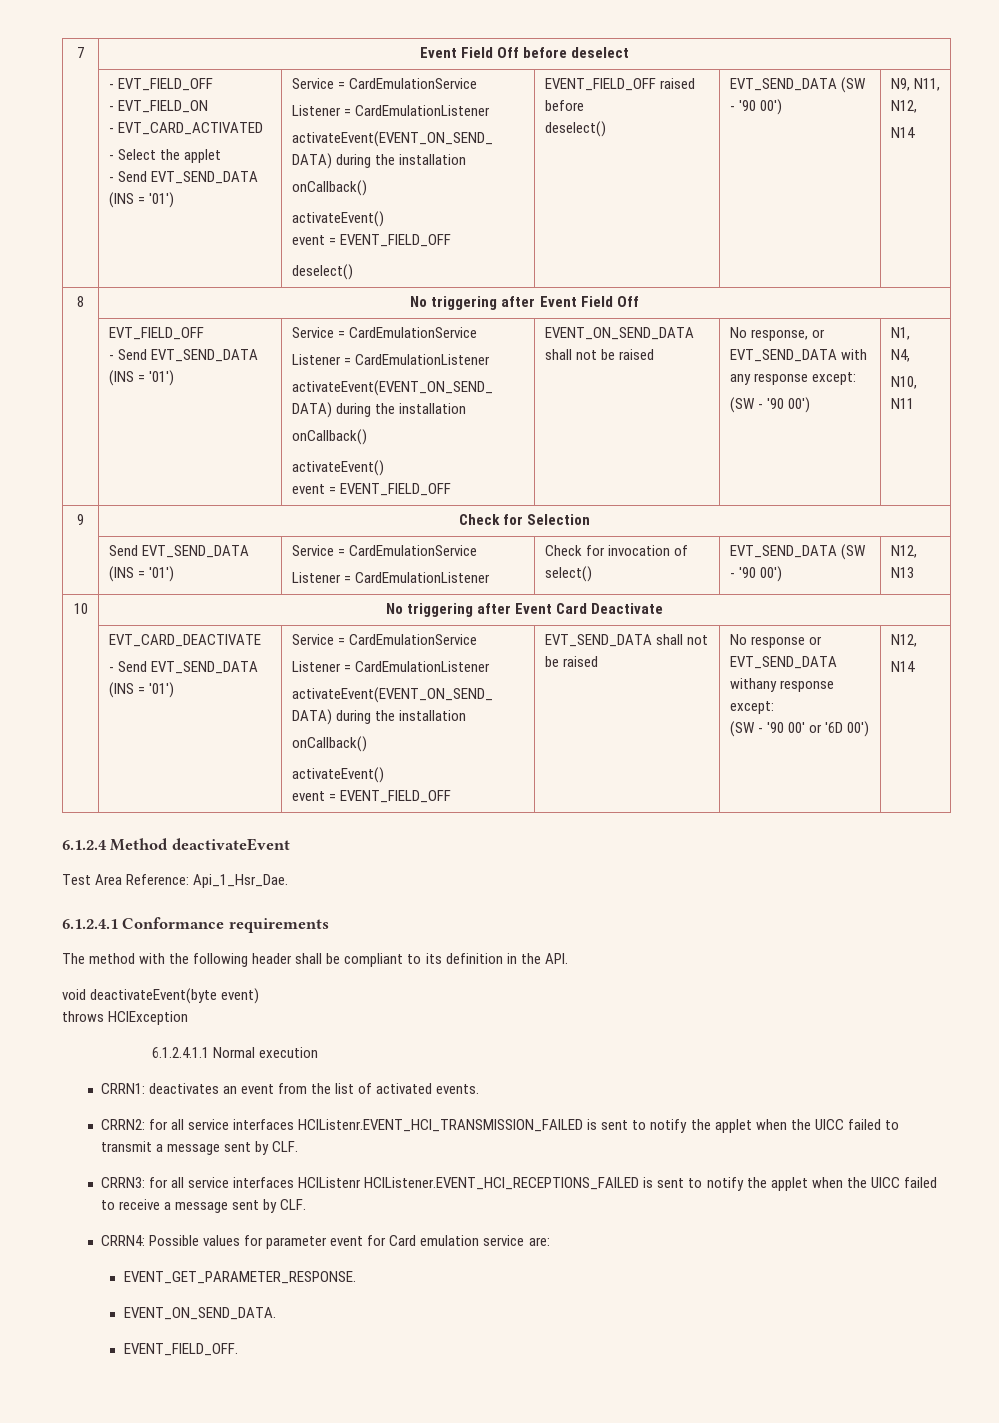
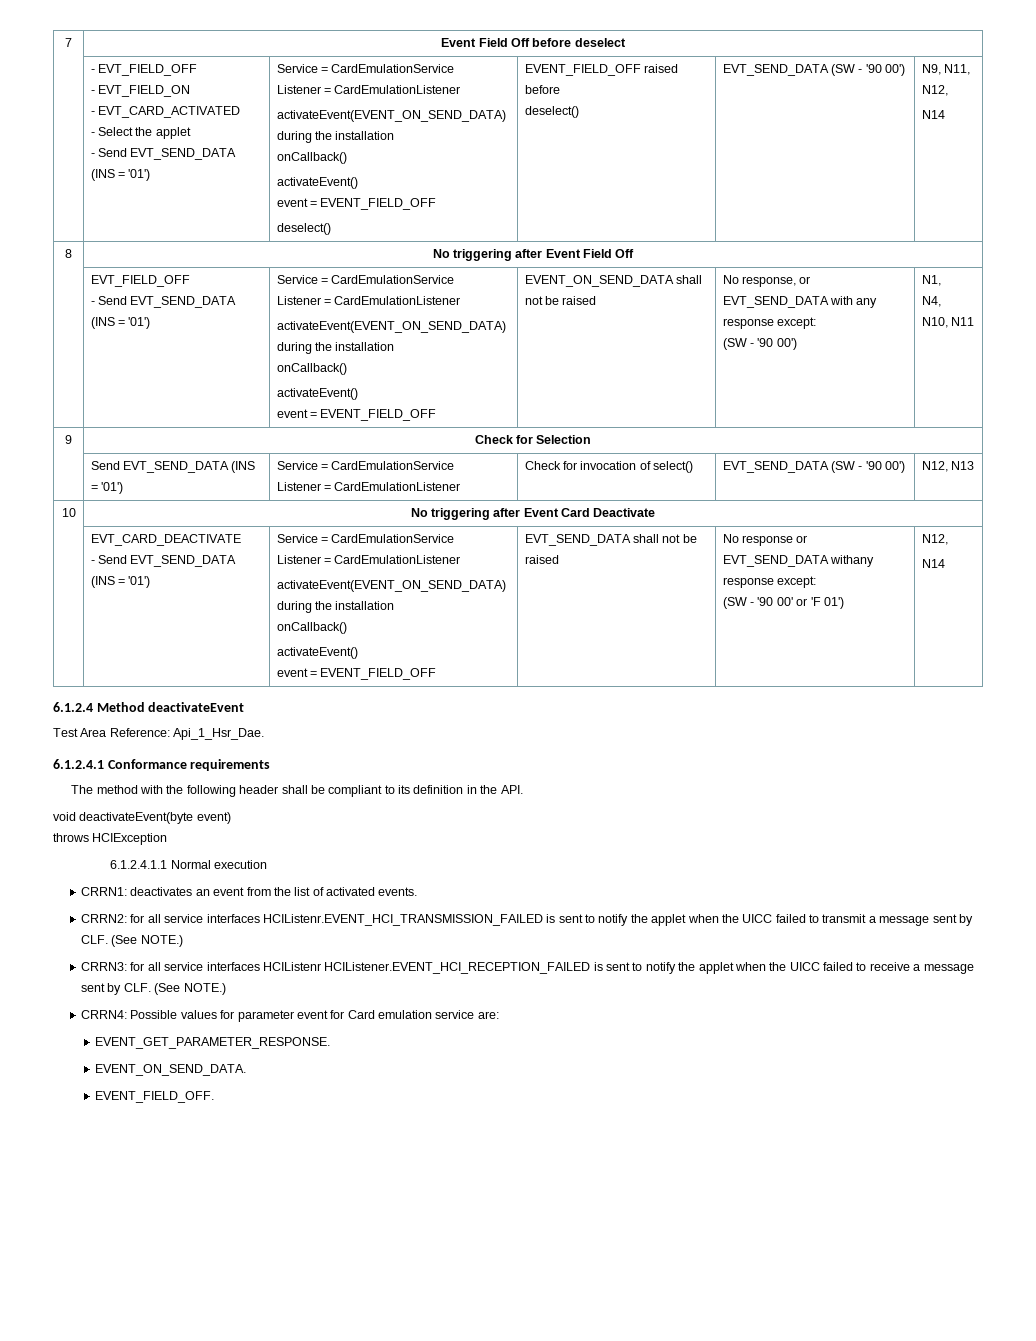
- (SW - '90 00' or '6D 00')
+ (SW - '90 00' or 'F 01')
- CRRN2: for all service interfaces HCIListenr.EVENT_HCI_TRANSMISSION_FAILED is sent to notify the applet when the UICC failed to transmit a message sent by CLF.
+ CRRN2: for all service interfaces HCIListenr.EVENT_HCI_TRANSMISSION_FAILED is sent to notify the applet when the UICC failed to transmit a message sent by CLF. (See NOTE.)
- CRRN3: for all service interfaces HCIListenr HCIListener.EVENT_HCI_RECEPTIONS_FAILED is sent to notify the applet when the UICC failed to receive a message sent by CLF.
+ CRRN3: for all service interfaces HCIListenr HCIListener.EVENT_HCI_RECEPTION_FAILED is sent to notify the applet when the UICC failed to receive a message sent by CLF. (See NOTE.)

